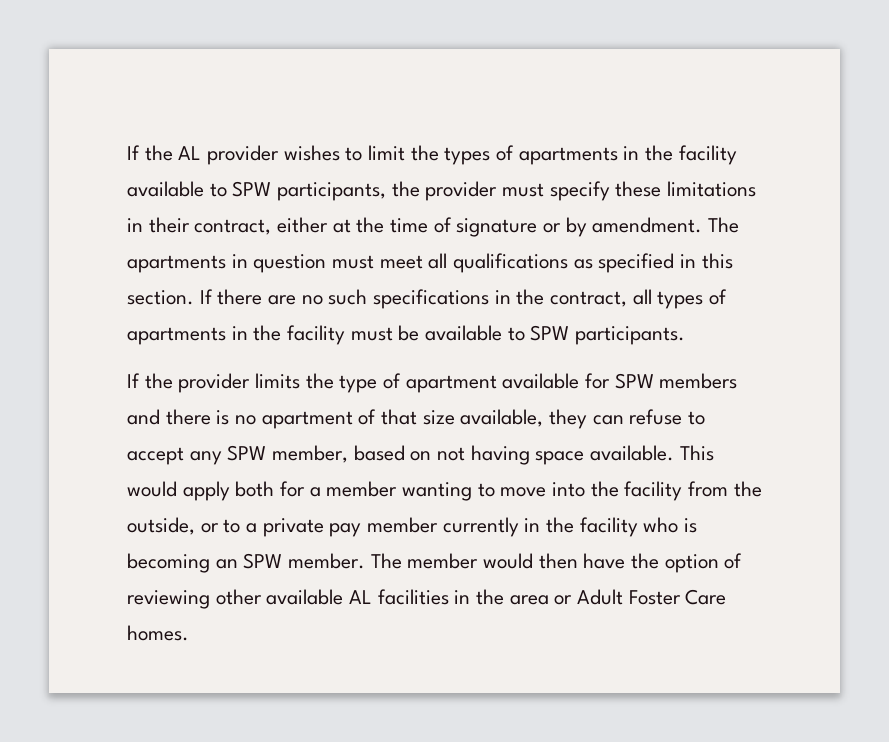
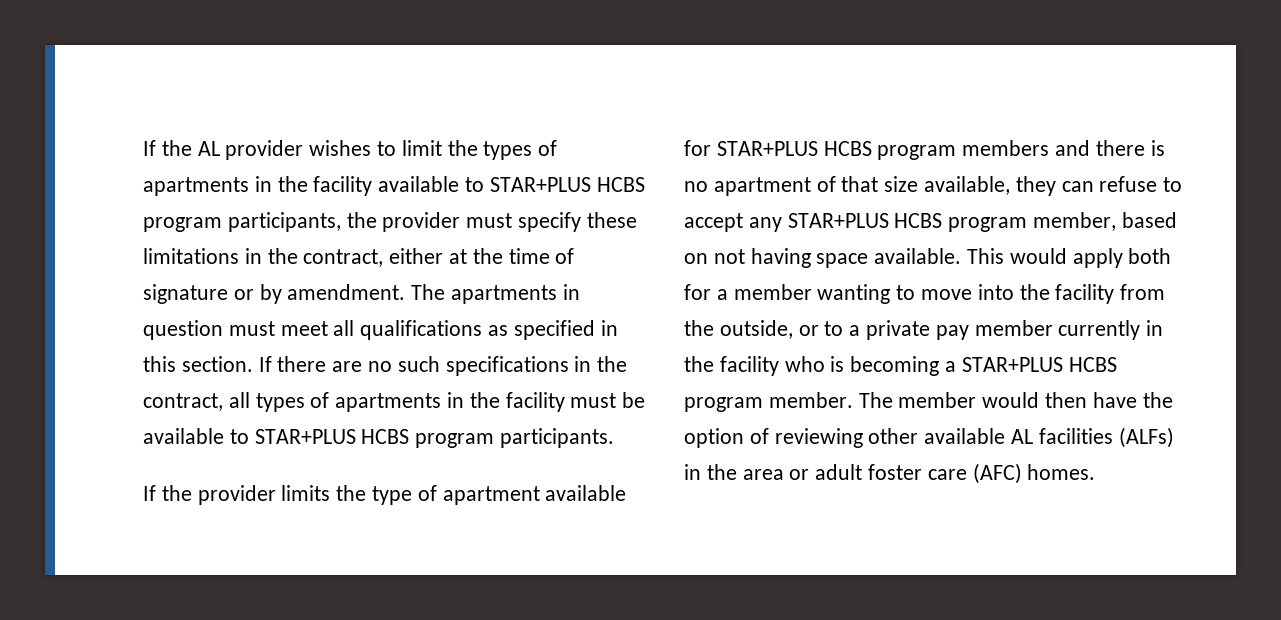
- If the AL provider wishes to limit the types of apartments in the facility available to SPW participants, the provider must specify these limitations in their contract, either at the time of signature or by amendment.
+ If the AL provider wishes to limit the types of apartments in the facility available to STAR+PLUS HCBS program participants, the provider must specify these limitations in the contract, either at the time of signature or by amendment.
- If there are no such specifications in the contract, all types of apartments in the facility must be available to SPW participants.
+ If there are no such specifications in the contract, all types of apartments in the facility must be available to STAR+PLUS HCBS program participants.
- If the provider limits the type of apartment available for SPW members and there is no apartment of that size available, they can refuse to accept any SPW member, based on not having space available.
+ If the provider limits the type of apartment available for STAR+PLUS HCBS program members and there is no apartment of that size available, they can refuse to accept any STAR+PLUS HCBS program member, based on not having space available.
- This would apply both for a member wanting to move into the facility from the outside, or to a private pay member currently in the facility who is becoming an SPW member.
+ This would apply both for a member wanting to move into the facility from the outside, or to a private pay member currently in the facility who is becoming a STAR+PLUS HCBS program member.
- The member would then have the option of reviewing other available AL facilities in the area or Adult Foster Care homes.
+ The member would then have the option of reviewing other available AL facilities (ALFs) in the area or adult foster care (AFC) homes.

